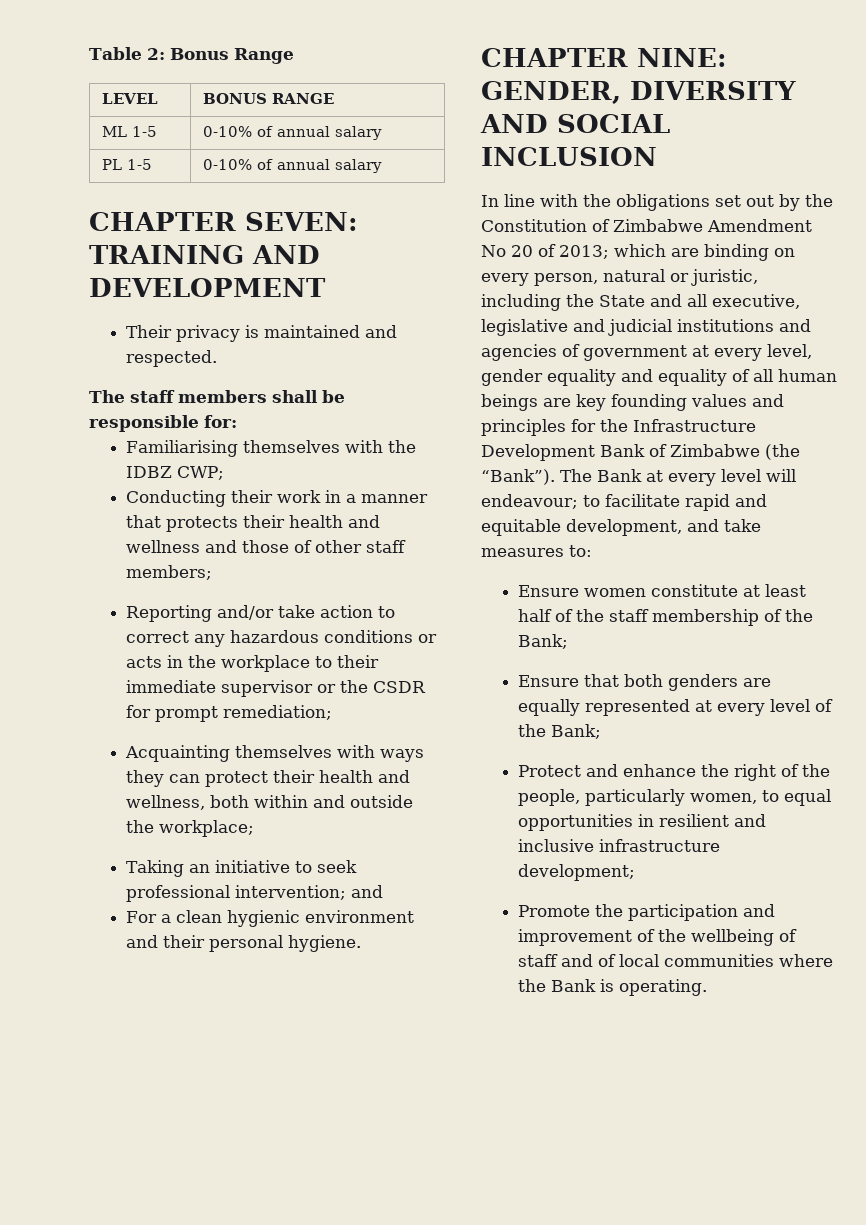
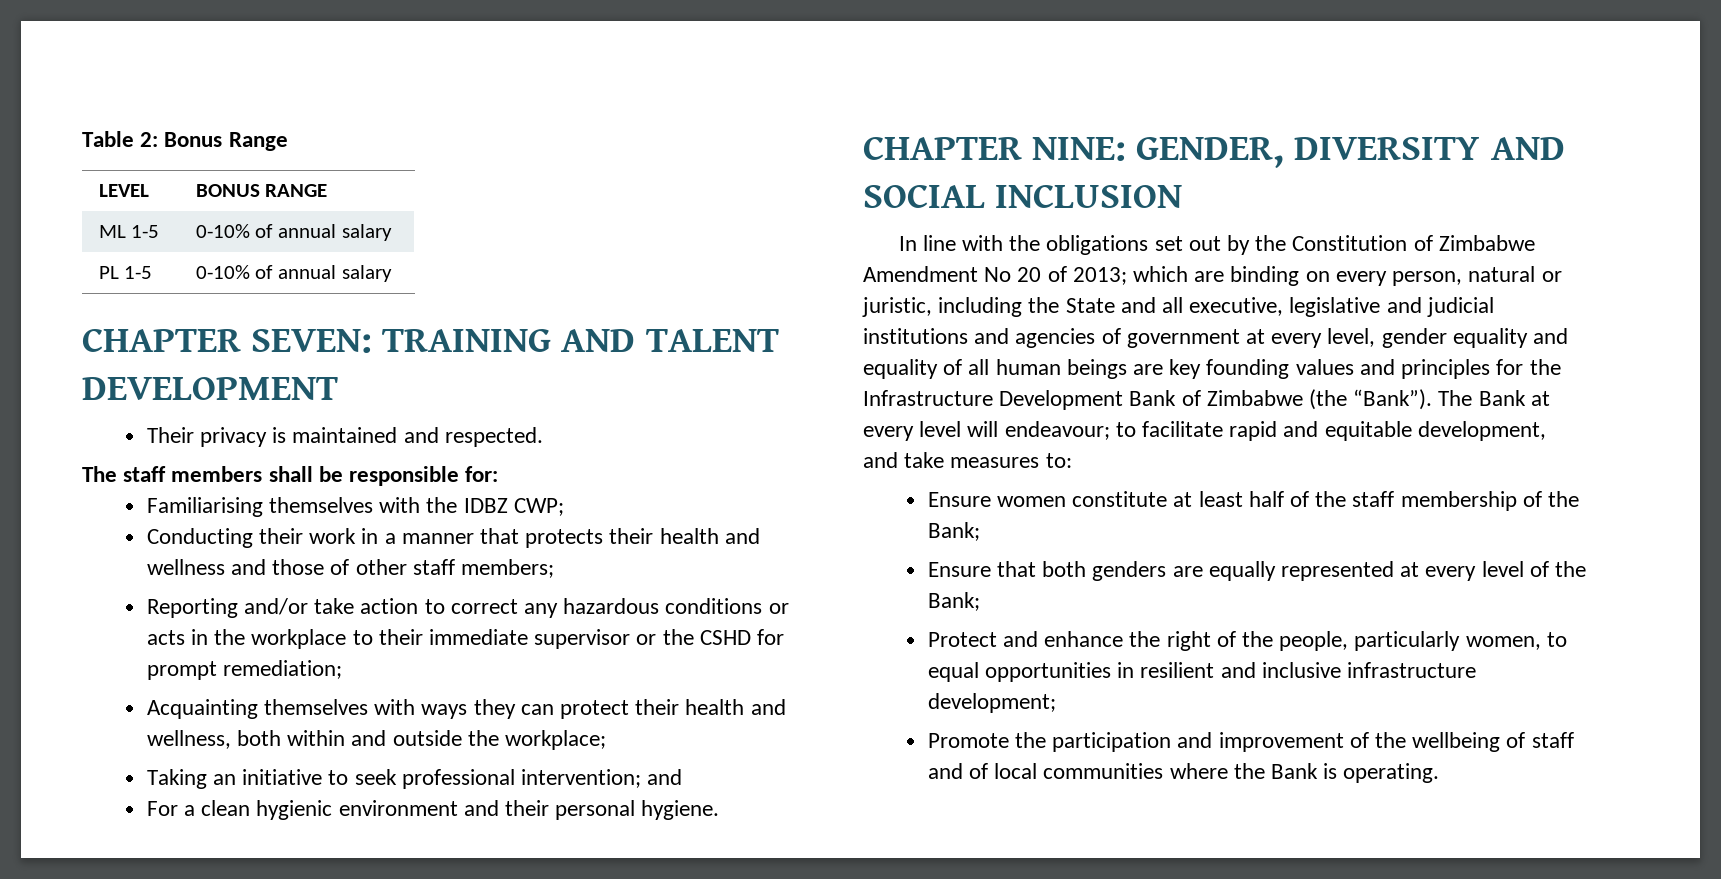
- CHAPTER SEVEN: TRAINING AND DEVELOPMENT
+ CHAPTER SEVEN: TRAINING AND TALENT DEVELOPMENT
- Reporting and/or take action to correct any hazardous conditions or acts in the workplace to their immediate supervisor or the CSDR for prompt remediation;
+ Reporting and/or take action to correct any hazardous conditions or acts in the workplace to their immediate supervisor or the CSHD for prompt remediation;

